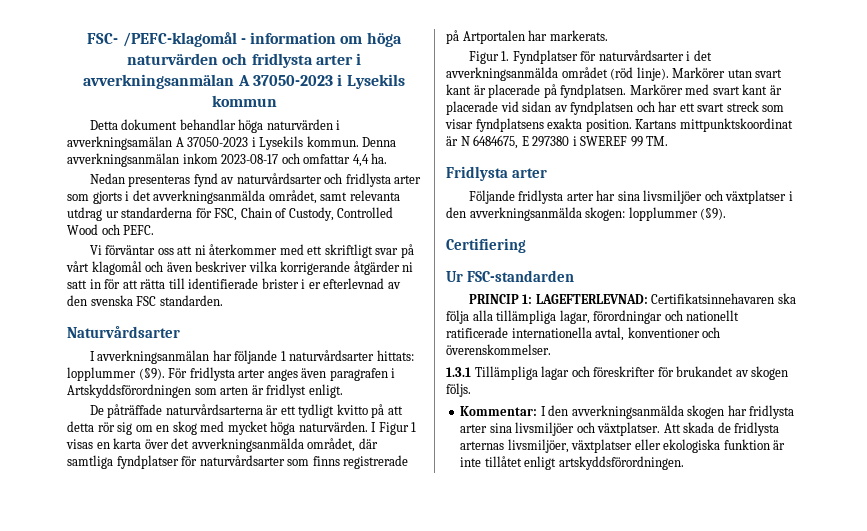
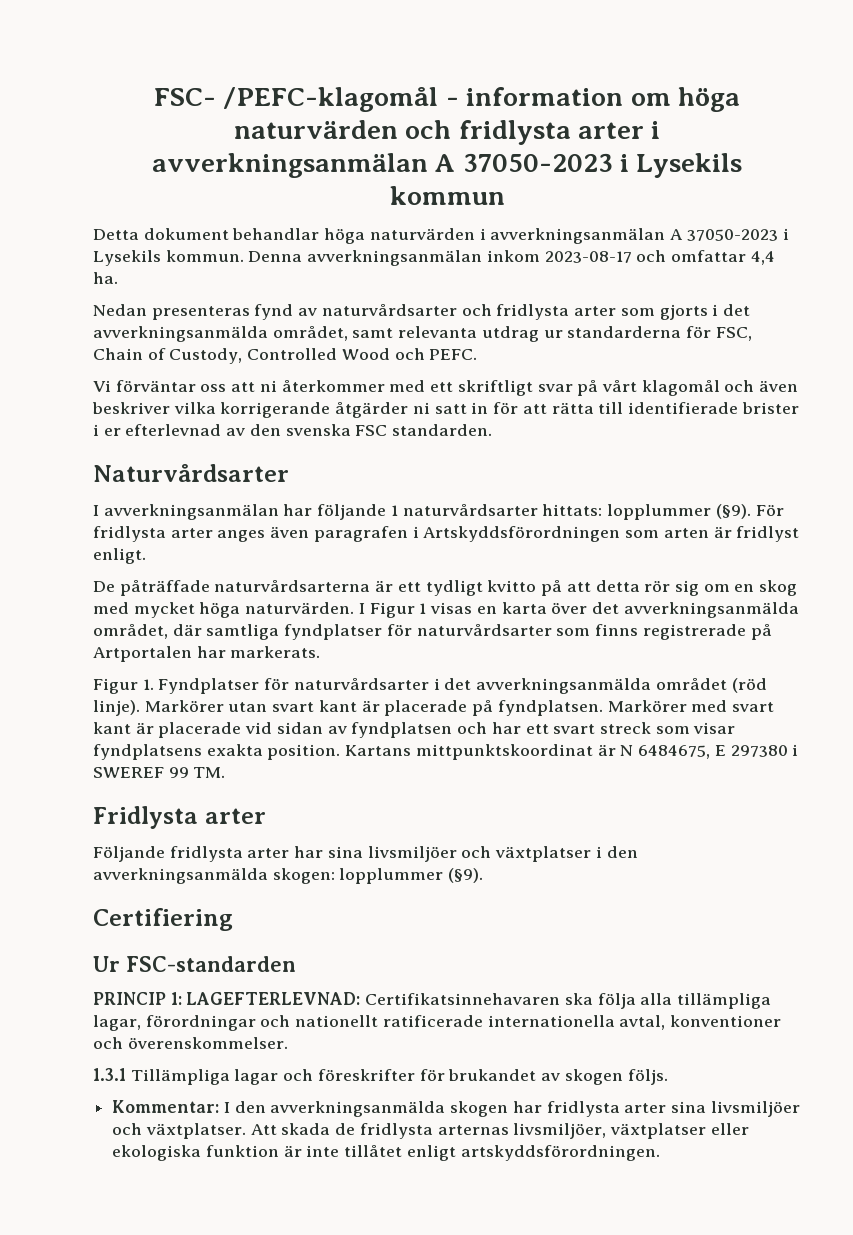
- Detta dokument behandlar höga naturvärden i avverkningsamälan A 37050-2023 i Lysekils kommun.
+ Detta dokument behandlar höga naturvärden i avverkningsanmälan A 37050-2023 i Lysekils kommun.

